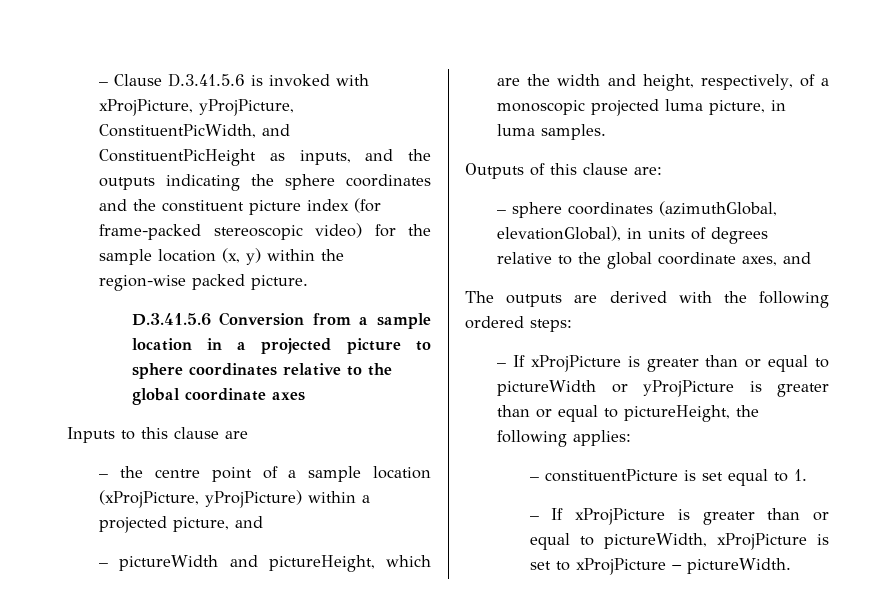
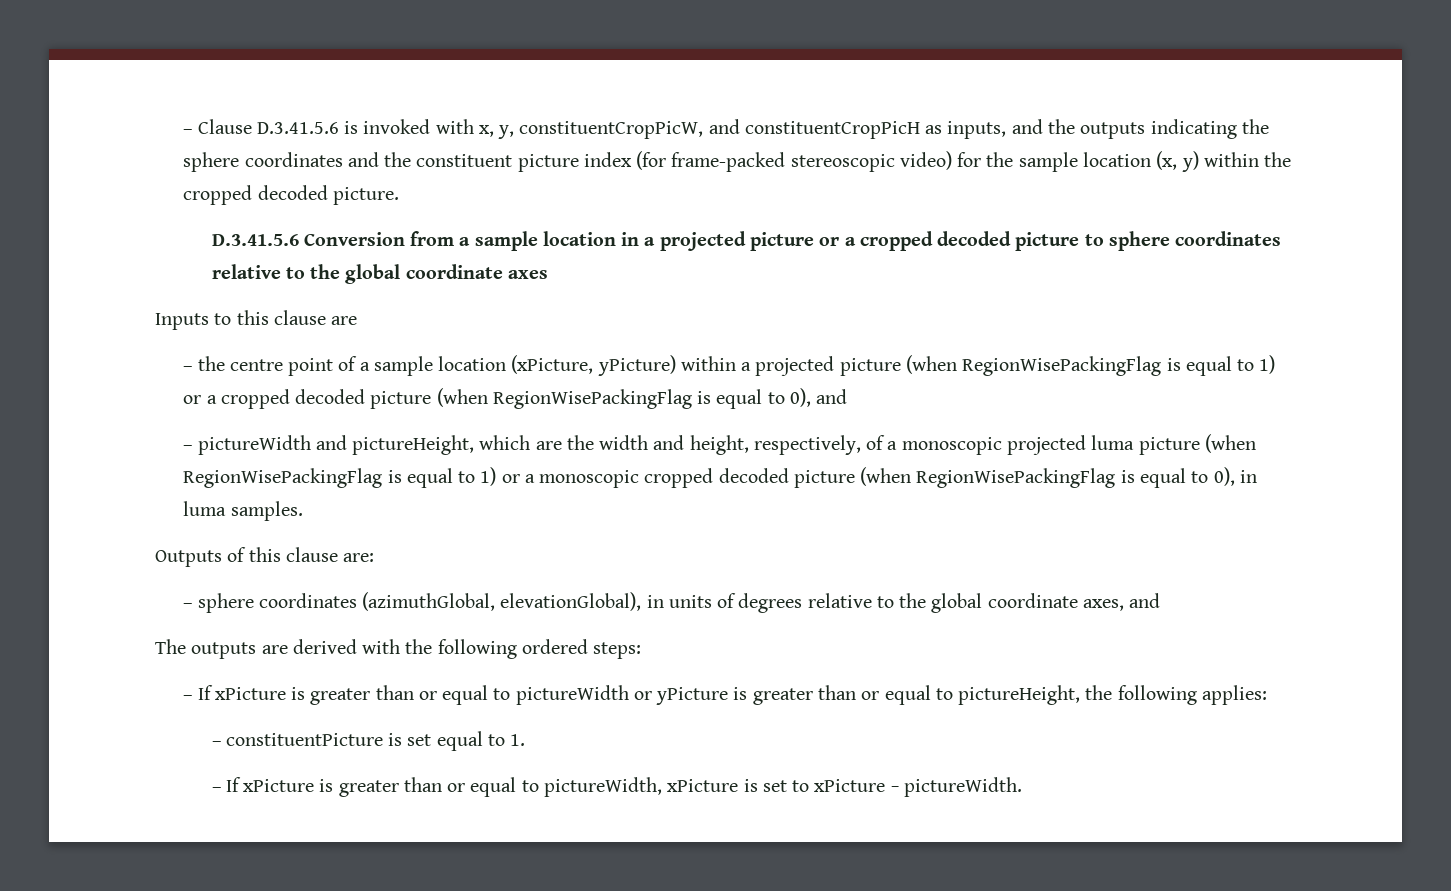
- – Clause D.3.41.5.6 is invoked with xProjPicture, yProjPicture, ConstituentPicWidth, and ConstituentPicHeight as inputs, and the outputs indicating the sphere coordinates and the constituent picture index (for frame-packed stereoscopic video) for the sample location (x, y) within the region-wise packed picture.
+ – Clause D.3.41.5.6 is invoked with x, y, constituentCropPicW, and constituentCropPicH as inputs, and the outputs indicating the sphere coordinates and the constituent picture index (for frame-packed stereoscopic video) for the sample location (x, y) within the cropped decoded picture.
- D.3.41.5.6 Conversion from a sample location in a projected picture to sphere coordinates relative to the global coordinate axes
+ D.3.41.5.6 Conversion from a sample location in a projected picture or a cropped decoded picture to sphere coordinates relative to the global coordinate axes
- – the centre point of a sample location (xProjPicture, yProjPicture) within a projected picture, and
+ – the centre point of a sample location (xPicture, yPicture) within a projected picture (when RegionWisePackingFlag is equal to 1) or a cropped decoded picture (when RegionWisePackingFlag is equal to 0), and
- – pictureWidth and pictureHeight, which are the width and height, respectively, of a monoscopic projected luma picture, in luma samples.
+ – pictureWidth and pictureHeight, which are the width and height, respectively, of a monoscopic projected luma picture (when RegionWisePackingFlag is equal to 1) or a monoscopic cropped decoded picture (when RegionWisePackingFlag is equal to 0), in luma samples.
- – If xProjPicture is greater than or equal to pictureWidth or yProjPicture is greater than or equal to pictureHeight, the following applies:
+ – If xPicture is greater than or equal to pictureWidth or yPicture is greater than or equal to pictureHeight, the following applies:
- – If xProjPicture is greater than or equal to pictureWidth, xProjPicture is set to xProjPicture − pictureWidth.
+ – If xPicture is greater than or equal to pictureWidth, xPicture is set to xPicture − pictureWidth.

